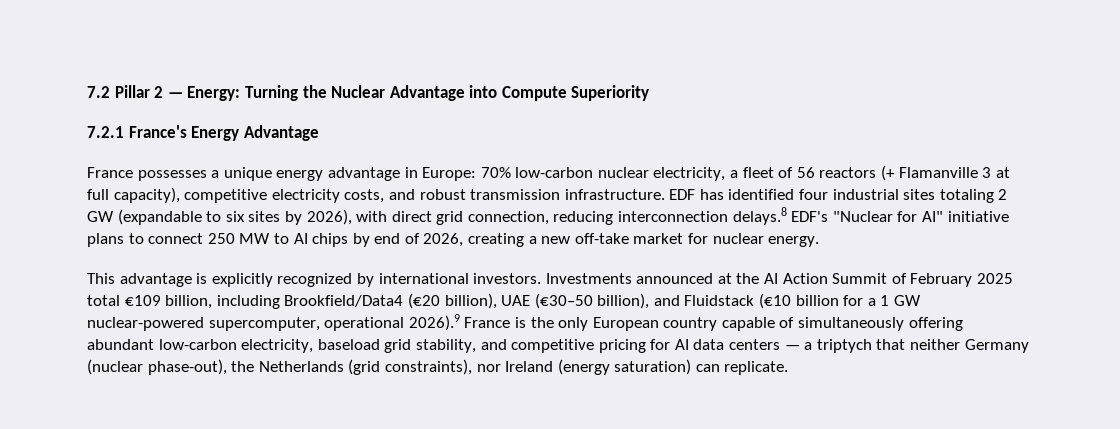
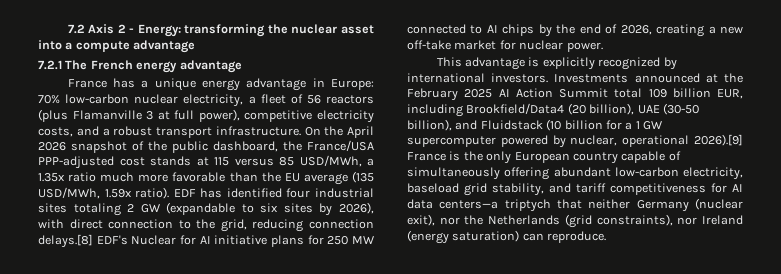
- 7.2 Pillar 2 — Energy: Turning the Nuclear Advantage into Compute Superiority
- 7.2.1 France's Energy Advantage
- France possesses a unique energy advantage in Europe: 70% low-carbon nuclear electricity, a fleet of 56 reactors (+ Flamanville 3 at full capacity), competitive electricity costs, and robust transmission infrastructure.
+ 7.2 Axis 2 - Energy: transforming the nuclear asset into a compute advantage
+ 7.2.1 The French energy advantage
+ France has a unique energy advantage in Europe: 70% low-carbon nuclear electricity, a fleet of 56 reactors (plus Flamanville 3 at full power), competitive electricity costs, and a robust transport infrastructure. On the April 2026 snapshot of the public dashboard, the France/USA PPP-adjusted cost stands at 115 versus 85 USD/MWh, a 1.35x ratio much more favorable than the EU average (135 USD/MWh, 1.59x ratio).
- EDF has identified four industrial sites totaling 2 GW (expandable to six sites by 2026), with direct grid connection, reducing interconnection delays.8 EDF's "Nuclear for AI" initiative plans to connect 250 MW to AI chips by end of 2026, creating a new off-take market for nuclear energy.
+ EDF has identified four industrial sites totaling 2 GW (expandable to six sites by 2026), with direct connection to the grid, reducing connection delays.[8] EDF's Nuclear for AI initiative plans for 250 MW connected to AI chips by the end of 2026, creating a new off-take market for nuclear power.
- Investments announced at the AI Action Summit of February 2025 total €109 billion, including Brookfield/Data4 (€20 billion), UAE (€30–50 billion), and Fluidstack (€10 billion for a 1 GW nuclear-powered supercomputer, operational 2026).9 France is the only European country capable of simultaneously offering abundant low-carbon electricity, baseload grid stability, and competitive pricing for AI data centers — a triptych that neither Germany (nuclear phase-out), the Netherlands (grid constraints), nor Ireland (energy saturation) can replicate.
+ Investments announced at the February 2025 AI Action Summit total 109 billion EUR, including Brookfield/Data4 (20 billion), UAE (30-50 billion), and Fluidstack (10 billion for a 1 GW supercomputer powered by nuclear, operational 2026).[9] France is the only European country capable of simultaneously offering abundant low-carbon electricity, baseload grid stability, and tariff competitiveness for AI data centers—a triptych that neither Germany (nuclear exit), nor the Netherlands (grid constraints), nor Ireland (energy saturation) can reproduce.

